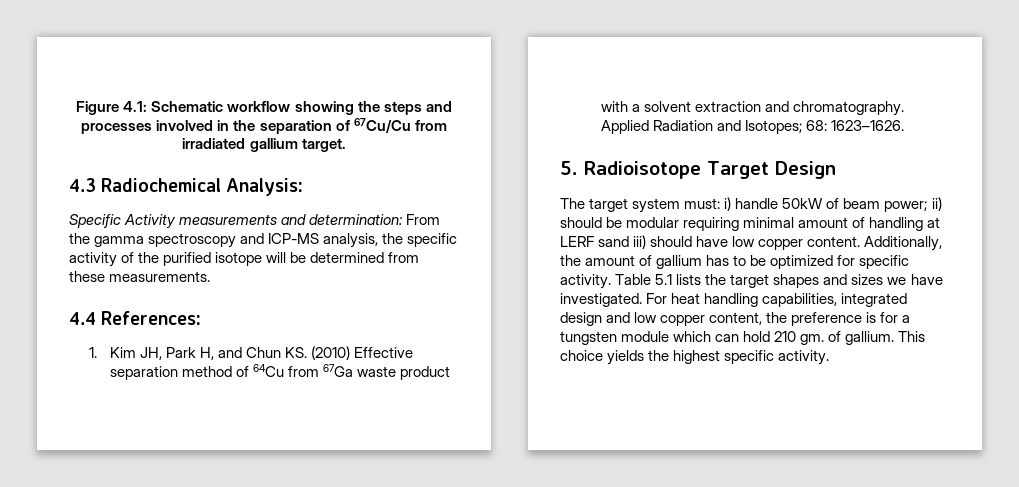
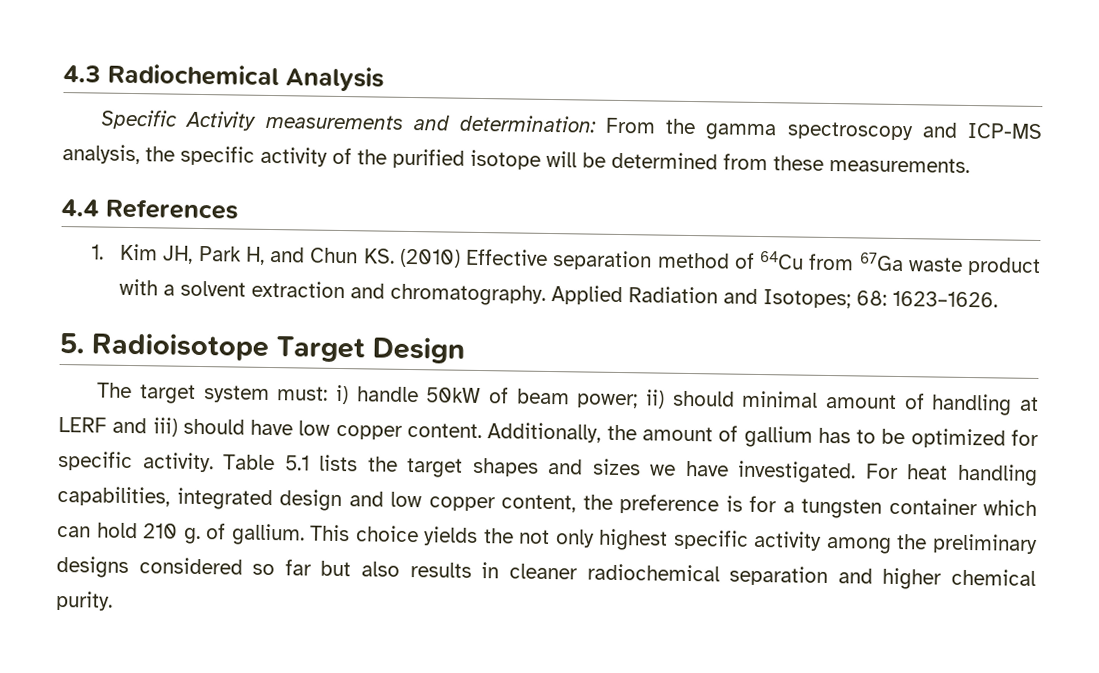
- Figure 4.1: Schematic workflow showing the steps and processes involved in the separation of 67Cu/Cu from irradiated gallium target.
- 4.3 Radiochemical Analysis:
+ 4.3 Radiochemical Analysis
- 4.4 References:
+ 4.4 References
- The target system must: i) handle 50kW of beam power; ii) should be modular requiring minimal amount of handling at LERF sand iii) should have low copper content.
+ The target system must: i) handle 50kW of beam power; ii) should minimal amount of handling at LERF and iii) should have low copper content.
- For heat handling capabilities, integrated design and low copper content, the preference is for a tungsten module which can hold 210 gm. of gallium.
+ For heat handling capabilities, integrated design and low copper content, the preference is for a tungsten container which can hold 210 g. of gallium.
- This choice yields the highest specific activity.
+ This choice yields the not only highest specific activity among the preliminary designs considered so far but also results in cleaner radiochemical separation and higher chemical purity.

